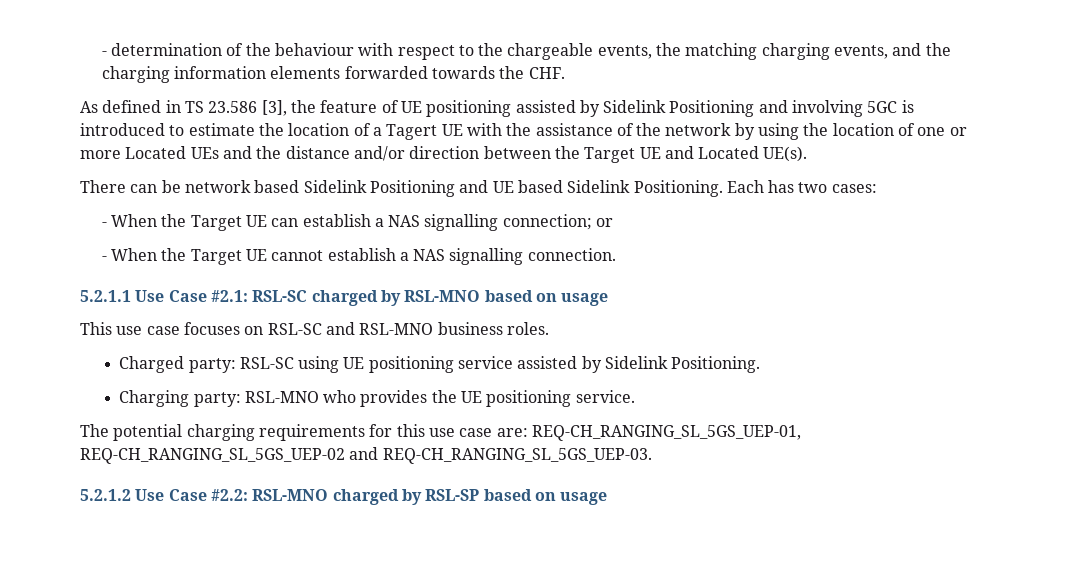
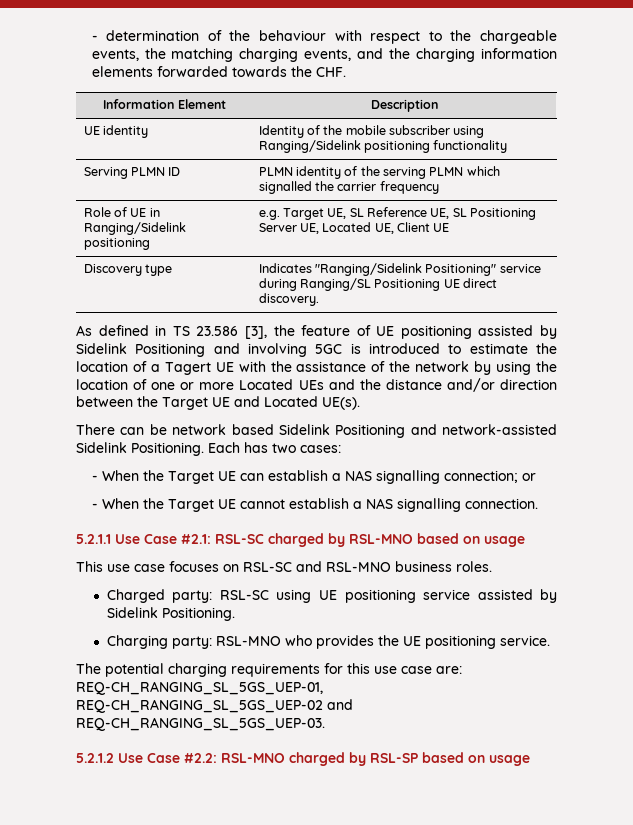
+ Information Element | Description
+ UE identity | Identity of the mobile subscriber using Ranging/Sidelink positioning functionality
+ Serving PLMN ID | PLMN identity of the serving PLMN which signalled the carrier frequency
+ Role of UE in Ranging/Sidelink positioning | e.g. Target UE, SL Reference UE, SL Positioning Server UE, Located UE, Client UE
+ Discovery type | Indicates "Ranging/Sidelink Positioning" service during Ranging/SL Positioning UE direct discovery.
- There can be network based Sidelink Positioning and UE based Sidelink Positioning.
+ There can be network based Sidelink Positioning and network-assisted Sidelink Positioning.

